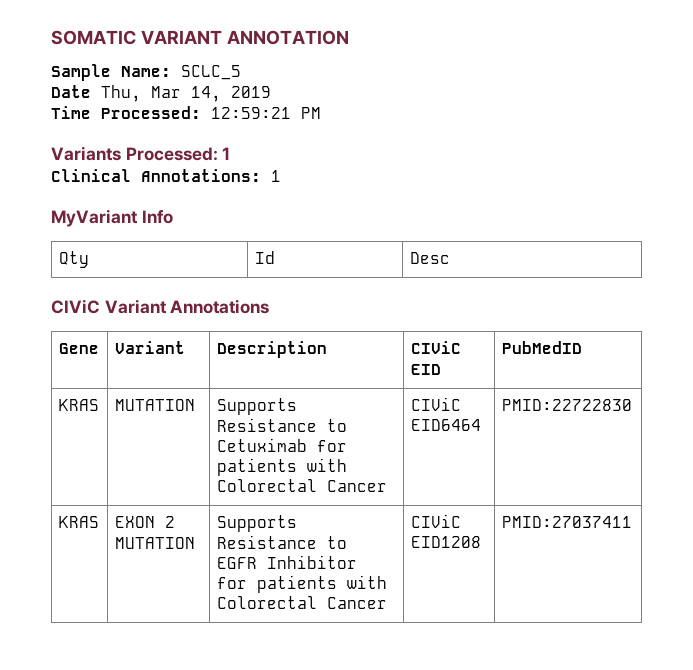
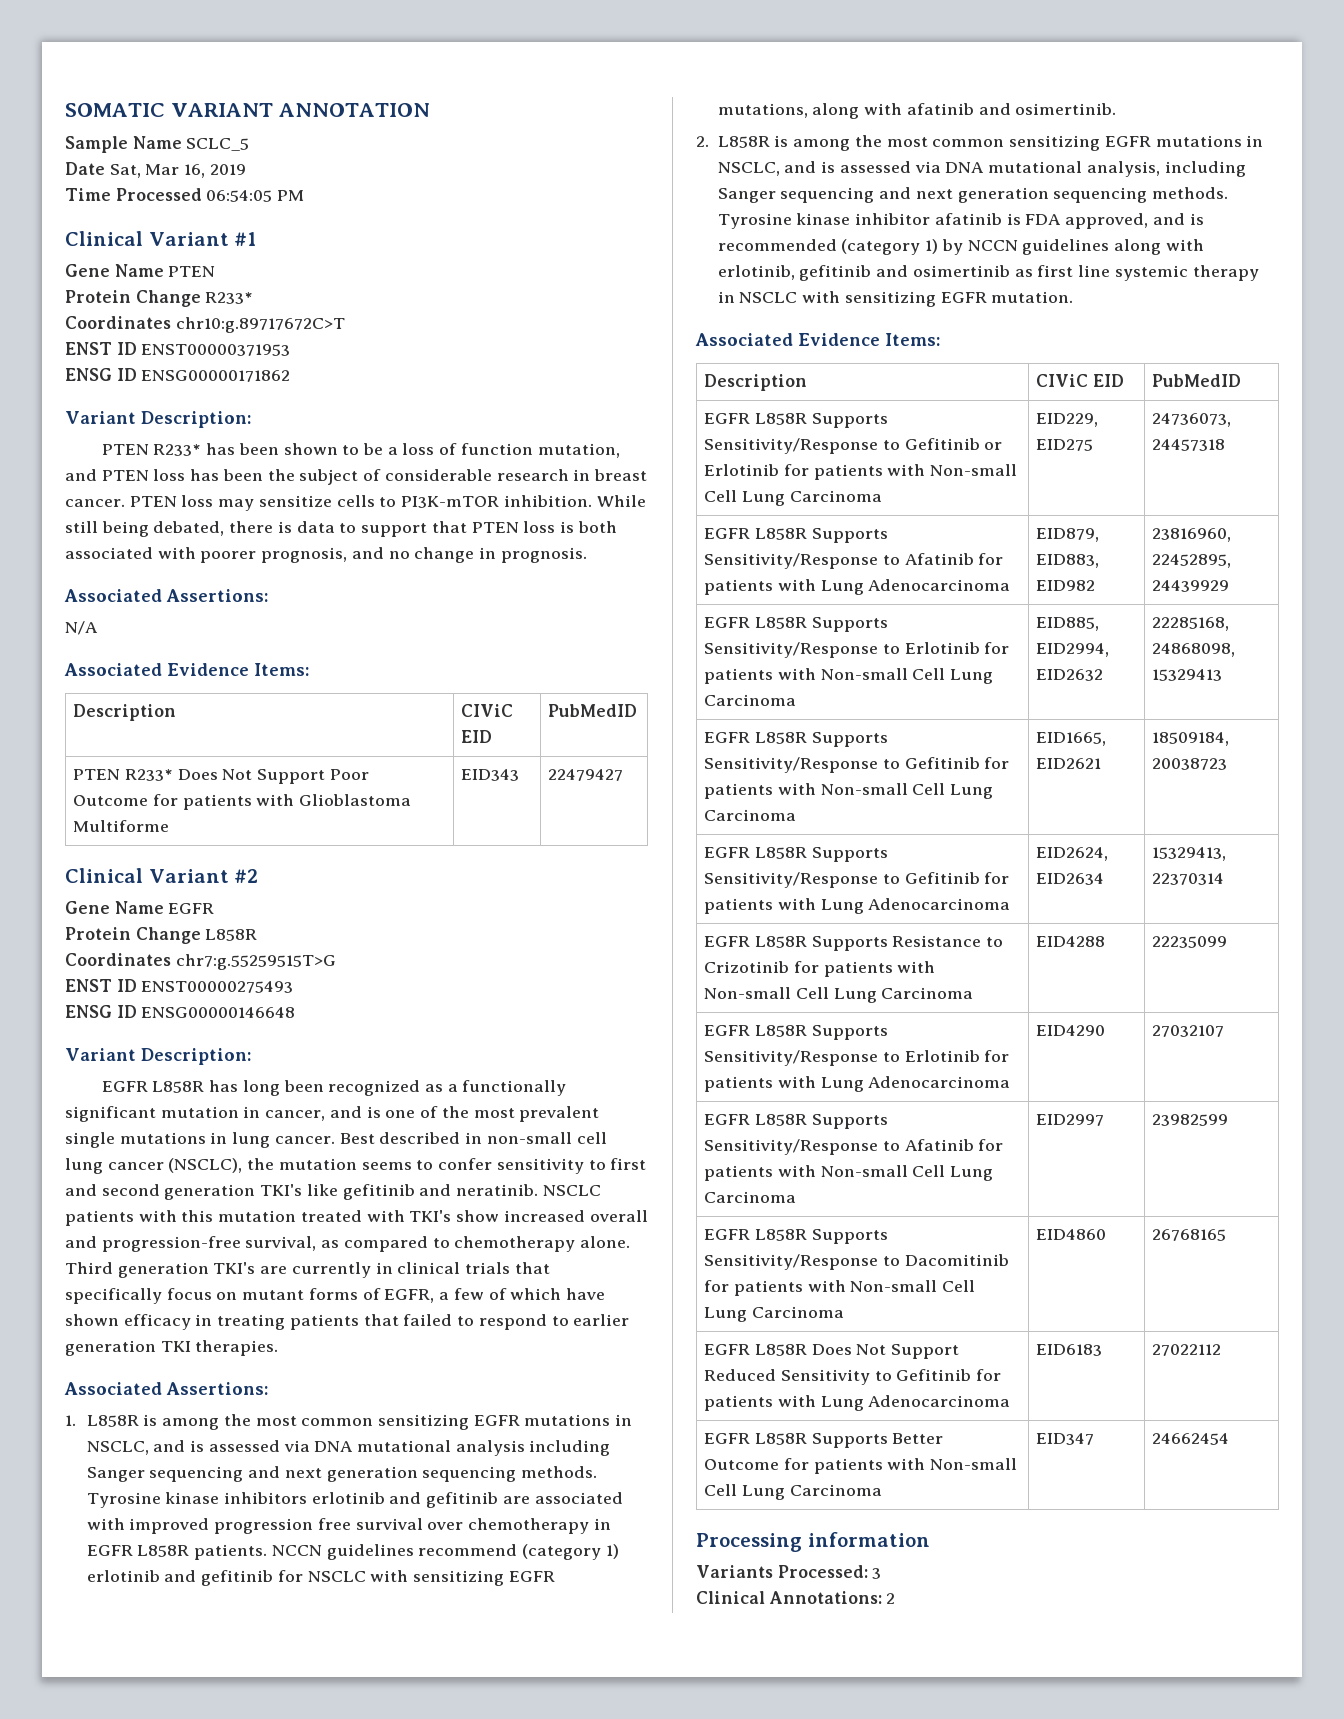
- Sample Name: SCLC_5
+ Sample Name SCLC_5
- Date Thu, Mar 14, 2019
+ Date Sat, Mar 16, 2019
- Time Processed: 12:59:21 PM
+ Time Processed 06:54:05 PM
- Variants Processed: 1
- Clinical Annotations: 1
- MyVariant Info
- Qty | Id | Desc
- CIViC Variant Annotations
- Gene | Variant | Description | CIViC EID | PubMedID
- KRAS | MUTATION | Supports Resistance to Cetuximab for patients with Colorectal Cancer | CIViC EID6464 | PMID:22722830
- KRAS | EXON 2 MUTATION | Supports Resistance to EGFR Inhibitor for patients with Colorectal Cancer | CIViC EID1208 | PMID:27037411
+ Clinical Variant #1
+ Gene Name PTEN
+ Protein Change R233*
+ Coordinates chr10:g.89717672C>T
+ ENST ID ENST00000371953
+ ENSG ID ENSG00000171862
+ Variant Description:
+ PTEN R233* has been shown to be a loss of function mutation, and PTEN loss has been the subject of considerable research in breast cancer. PTEN loss may sensitize cells to PI3K-mTOR inhibition. While still being debated, there is data to support that PTEN loss is both associated with poorer prognosis, and no change in prognosis.
+ Associated Assertions:
+ N/A
+ Associated Evidence Items:
+ Description | CIViC EID | PubMedID
+ PTEN R233* Does Not Support Poor Outcome for patients with Glioblastoma Multiforme | EID343 | 22479427
+ Clinical Variant #2
+ Gene Name EGFR
+ Protein Change L858R
+ Coordinates chr7:g.55259515T>G
+ ENST ID ENST00000275493
+ ENSG ID ENSG00000146648
+ Variant Description:
+ EGFR L858R has long been recognized as a functionally significant mutation in cancer, and is one of the most prevalent single mutations in lung cancer. Best described in non-small cell lung cancer (NSCLC), the mutation seems to confer sensitivity to first and second generation TKI's like gefitinib and neratinib. NSCLC patients with this mutation treated with TKI's show increased overall and progression-free survival, as compared to chemotherapy alone. Third generation TKI's are currently in clinical trials that specifically focus on mutant forms of EGFR, a few of which have shown efficacy in treating patients that failed to respond to earlier generation TKI therapies.
+ Associated Assertions:
+ 1. L858R is among the most common sensitizing EGFR mutations in NSCLC, and is assessed via DNA mutational analysis including Sanger sequencing and next generation sequencing methods. Tyrosine kinase inhibitors erlotinib and gefitinib are associated with improved progression free survival over chemotherapy in EGFR L858R patients. NCCN guidelines recommend (category 1) erlotinib and gefitinib for NSCLC with sensitizing EGFR mutations, along with afatinib and osimertinib.
+ 2. L858R is among the most common sensitizing EGFR mutations in NSCLC, and is assessed via DNA mutational analysis, including Sanger sequencing and next generation sequencing methods. Tyrosine kinase inhibitor afatinib is FDA approved, and is recommended (category 1) by NCCN guidelines along with erlotinib, gefitinib and osimertinib as first line systemic therapy in NSCLC with sensitizing EGFR mutation.
+ Associated Evidence Items:
+ Description | CIViC EID | PubMedID
+ EGFR L858R Supports Sensitivity/Response to Gefitinib or Erlotinib for patients with Non-small Cell Lung Carcinoma | EID229, EID275 | 24736073, 24457318
+ EGFR L858R Supports Sensitivity/Response to Afatinib for patients with Lung Adenocarcinoma | EID879, EID883, EID982 | 23816960, 22452895, 24439929
+ EGFR L858R Supports Sensitivity/Response to Erlotinib for patients with Non-small Cell Lung Carcinoma | EID885, EID2994, EID2632 | 22285168, 24868098, 15329413
+ EGFR L858R Supports Sensitivity/Response to Gefitinib for patients with Non-small Cell Lung Carcinoma | EID1665, EID2621 | 18509184, 20038723
+ EGFR L858R Supports Sensitivity/Response to Gefitinib for patients with Lung Adenocarcinoma | EID2624, EID2634 | 15329413, 22370314
+ EGFR L858R Supports Resistance to Crizotinib for patients with Non-small Cell Lung Carcinoma | EID4288 | 22235099
+ EGFR L858R Supports Sensitivity/Response to Erlotinib for patients with Lung Adenocarcinoma | EID4290 | 27032107
+ EGFR L858R Supports Sensitivity/Response to Afatinib for patients with Non-small Cell Lung Carcinoma | EID2997 | 23982599
+ EGFR L858R Supports Sensitivity/Response to Dacomitinib for patients with Non-small Cell Lung Carcinoma | EID4860 | 26768165
+ EGFR L858R Does Not Support Reduced Sensitivity to Gefitinib for patients with Lung Adenocarcinoma | EID6183 | 27022112
+ EGFR L858R Supports Better Outcome for patients with Non-small Cell Lung Carcinoma | EID347 | 24662454
+ Processing information
+ Variants Processed: 3
+ Clinical Annotations: 2

